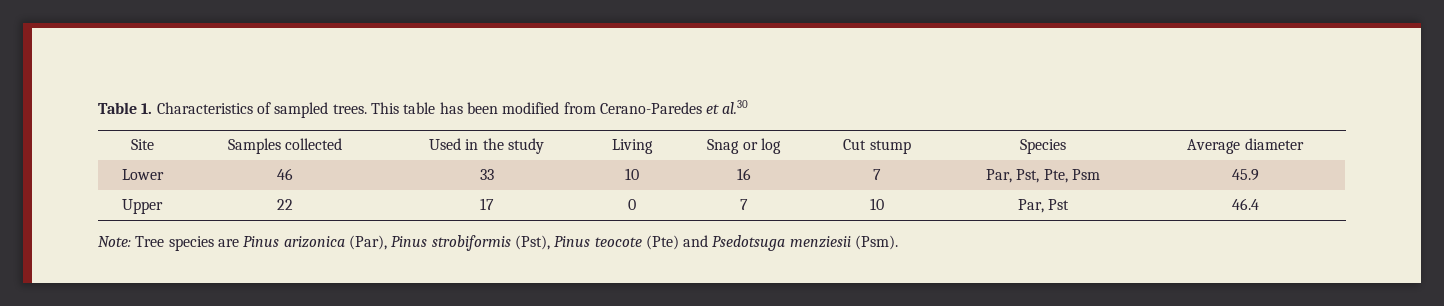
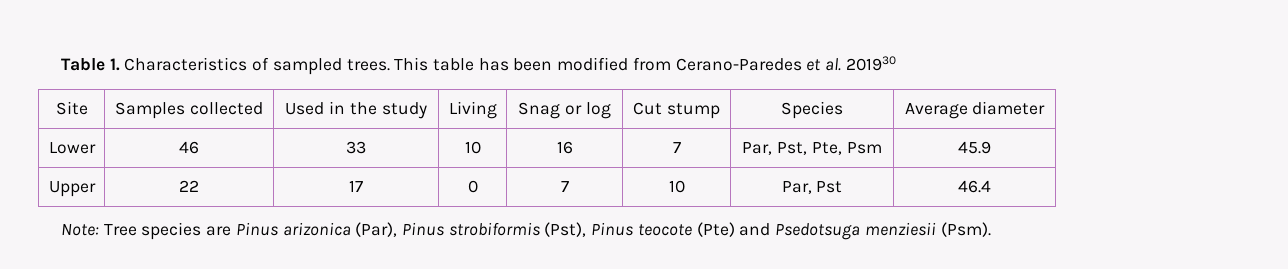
- This table has been modified from Cerano-Paredes et al.30
+ This table has been modified from Cerano-Paredes et al. 201930

